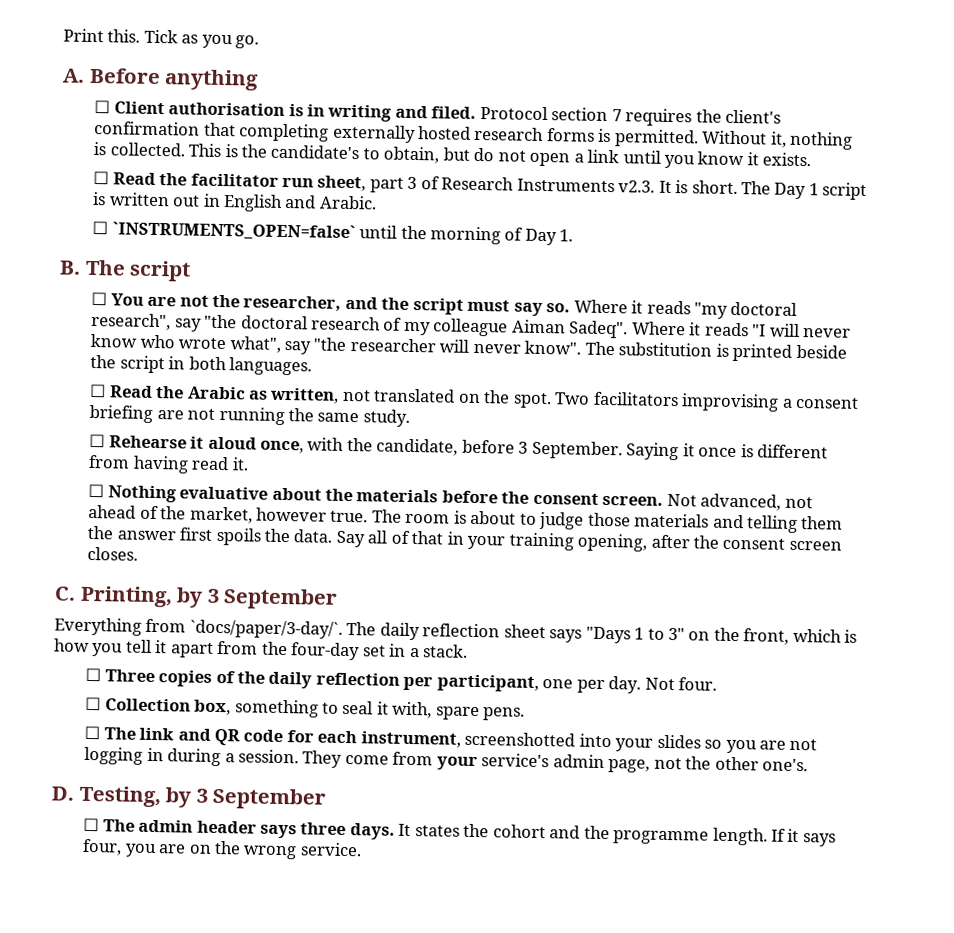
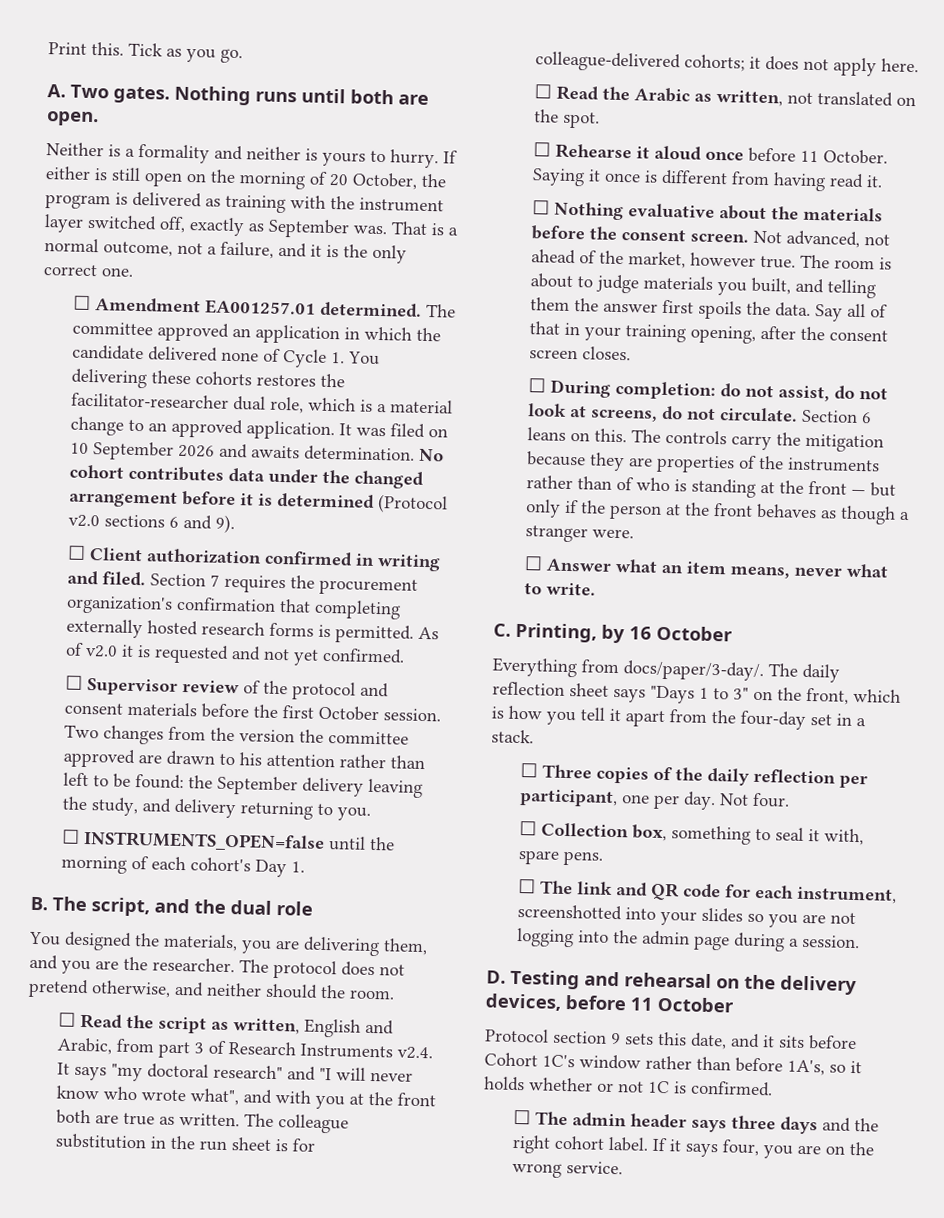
- A. Before anything
+ A. Two gates. Nothing runs until both are open.
+ Neither is a formality and neither is yours to hurry. If either is still open on the morning of 20 October, the program is delivered as training with the instrument layer switched off, exactly as September was. That is a normal outcome, not a failure, and it is the only correct one.
+ ☐ Amendment EA001257.01 determined. The committee approved an application in which the candidate delivered none of Cycle 1. You delivering these cohorts restores the facilitator-researcher dual role, which is a material change to an approved application. It was filed on 10 September 2026 and awaits determination. No cohort contributes data under the changed arrangement before it is determined (Protocol v2.0 sections 6 and 9).
- ☐ Client authorisation is in writing and filed.
+ ☐ Client authorization confirmed in writing and filed.
- Protocol section 7 requires the client's confirmation that completing externally hosted research forms is permitted.
+ Section 7 requires the procurement organization's confirmation that completing externally hosted research forms is permitted.
- Without it, nothing is collected. This is the candidate's to obtain, but do not open a link until you know it exists.
- ☐ Read the facilitator run sheet, part 3 of Research Instruments v2.3. It is short. The Day 1 script is written out in English and Arabic.
- ☐ `INSTRUMENTS_OPEN=false` until the morning of Day 1.
- B. The script
- ☐ You are not the researcher, and the script must say so. Where it reads "my doctoral research", say "the doctoral research of my colleague Aiman Sadeq". Where it reads "I will never know who wrote what", say "the researcher will never know". The substitution is printed beside the script in both languages.
+ As of v2.0 it is requested and not yet confirmed.
+ ☐ Supervisor review of the protocol and consent materials before the first October session. Two changes from the version the committee approved are drawn to his attention rather than left to be found: the September delivery leaving the study, and delivery returning to you.
+ ☐ INSTRUMENTS_OPEN=false until the morning of each cohort's Day 1.
+ B. The script, and the dual role
+ You designed the materials, you are delivering them, and you are the researcher. The protocol does not pretend otherwise, and neither should the room.
+ ☐ Read the script as written, English and Arabic, from part 3 of Research Instruments v2.4. It says "my doctoral research" and "I will never know who wrote what", and with you at the front both are true as written. The colleague substitution in the run sheet is for colleague-delivered cohorts; it does not apply here.
- ☐ Read the Arabic as written, not translated on the spot. Two facilitators improvising a consent briefing are not running the same study.
- ☐ Rehearse it aloud once, with the candidate, before 3 September.
+ ☐ Read the Arabic as written, not translated on the spot.
+ ☐ Rehearse it aloud once before 11 October.
- The room is about to judge those materials and telling them the answer first spoils the data.
+ The room is about to judge materials you built, and telling them the answer first spoils the data.
+ ☐ During completion: do not assist, do not look at screens, do not circulate. Section 6 leans on this. The controls carry the mitigation because they are properties of the instruments rather than of who is standing at the front — but only if the person at the front behaves as though a stranger were.
+ ☐ Answer what an item means, never what to write.
- C. Printing, by 3 September
+ C. Printing, by 16 October
- Everything from `docs/paper/3-day/`.
+ Everything from docs/paper/3-day/.
- ☐ The link and QR code for each instrument, screenshotted into your slides so you are not logging in during a session. They come from your service's admin page, not the other one's.
- D. Testing, by 3 September
+ ☐ The link and QR code for each instrument, screenshotted into your slides so you are not logging into the admin page during a session.
+ D. Testing and rehearsal on the delivery devices, before 11 October
+ Protocol section 9 sets this date, and it sits before Cohort 1C's window rather than before 1A's, so it holds whether or not 1C is confirmed.
- ☐ The admin header says three days. It states the cohort and the programme length.
+ ☐ The admin header says three days and the right cohort label.

